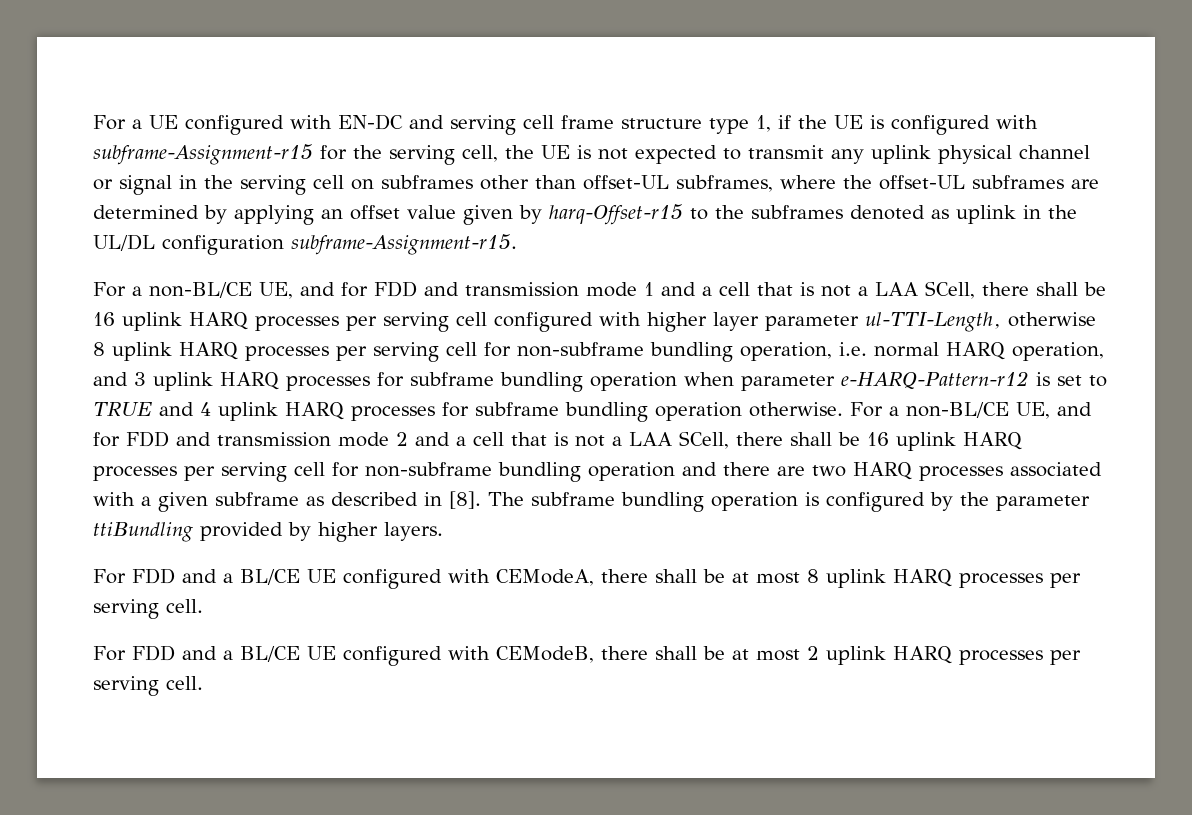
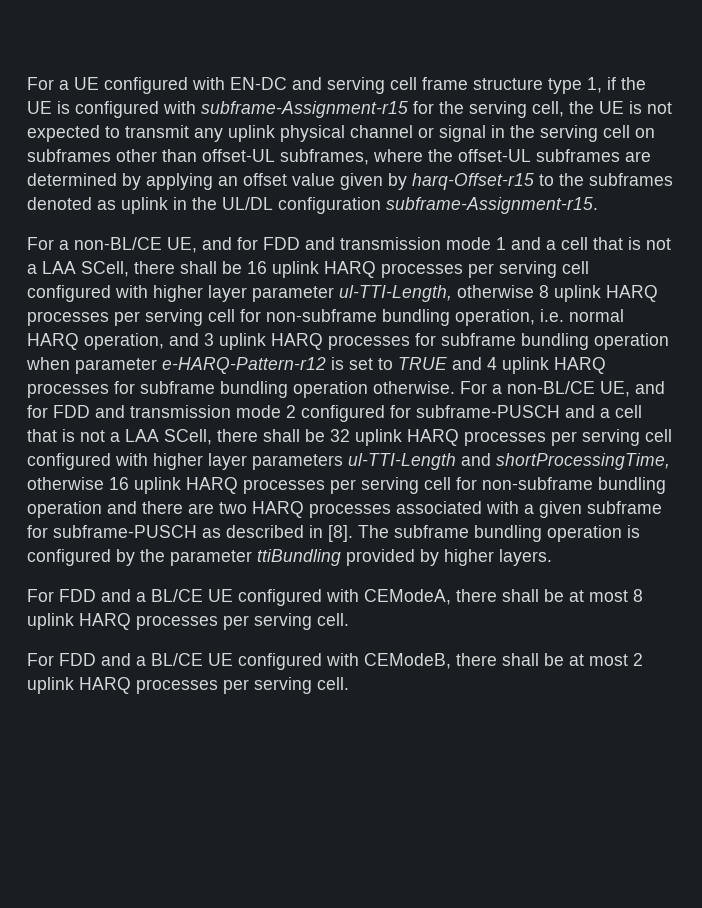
- For a non-BL/CE UE, and for FDD and transmission mode 2 and a cell that is not a LAA SCell, there shall be 16 uplink HARQ processes per serving cell for non-subframe bundling operation and there are two HARQ processes associated with a given subframe as described in [8].
+ For a non-BL/CE UE, and for FDD and transmission mode 2 configured for subframe-PUSCH and a cell that is not a LAA SCell, there shall be 32 uplink HARQ processes per serving cell configured with higher layer parameters ul-TTI-Length and shortProcessingTime, otherwise 16 uplink HARQ processes per serving cell for non-subframe bundling operation and there are two HARQ processes associated with a given subframe for subframe-PUSCH as described in [8].

